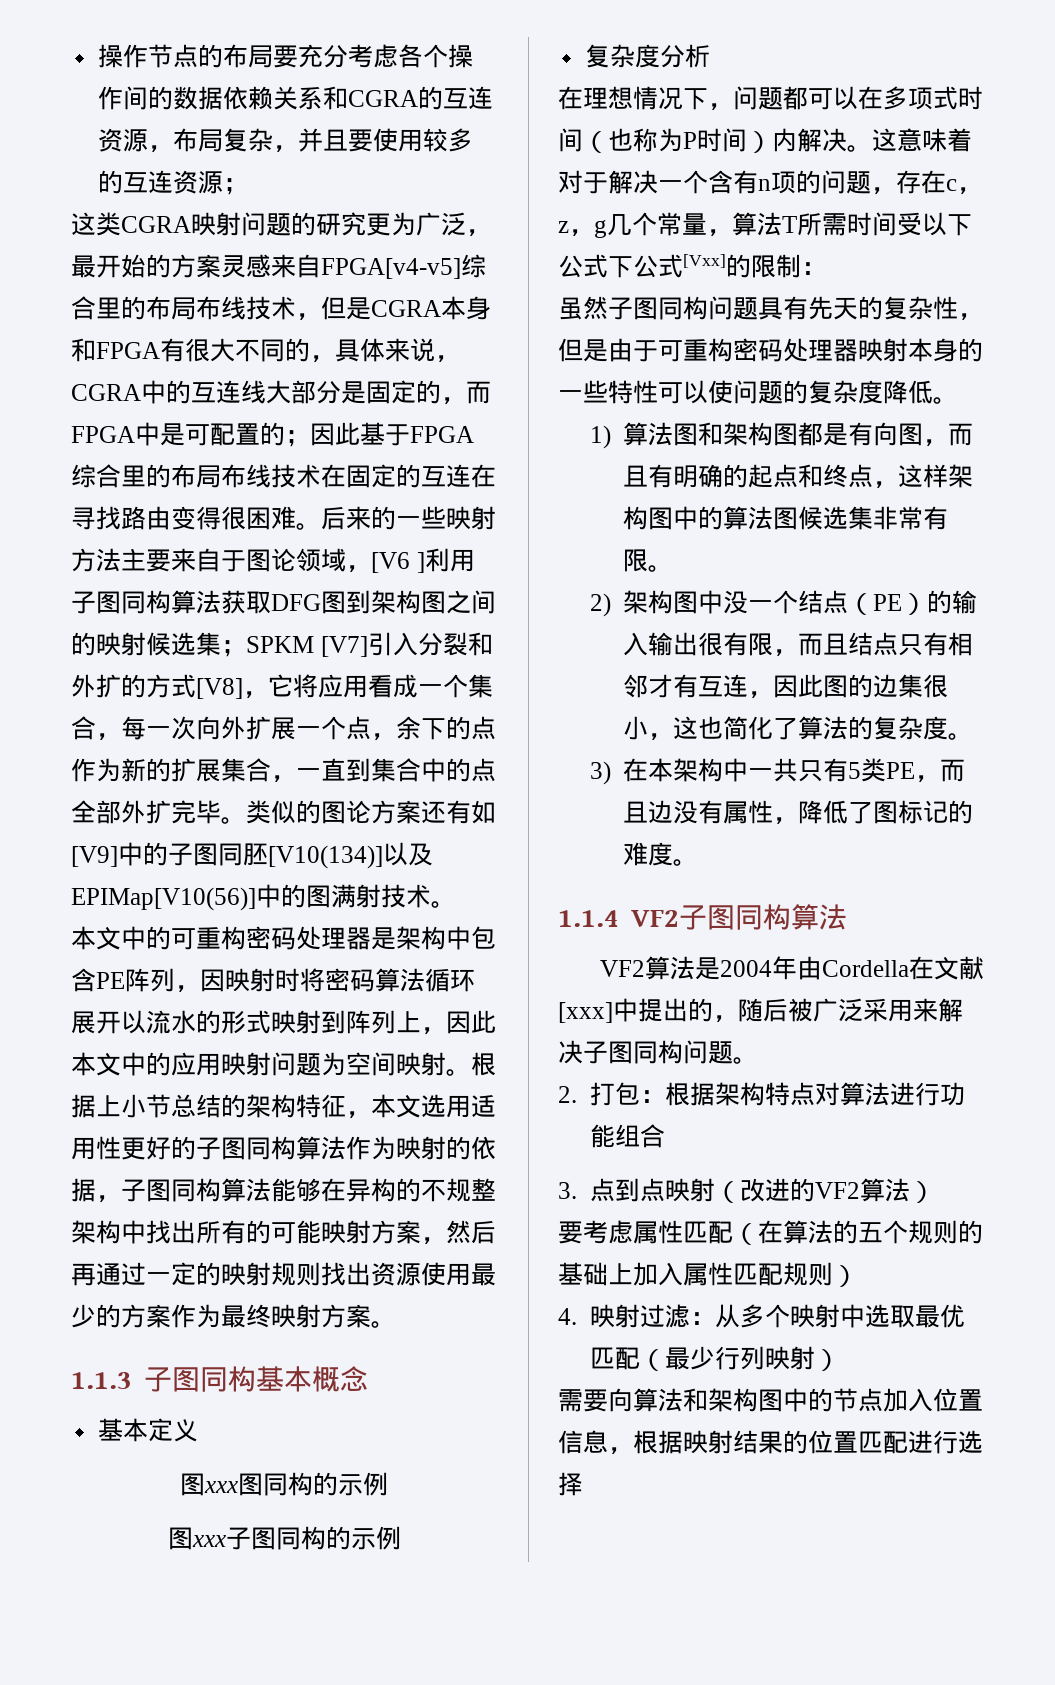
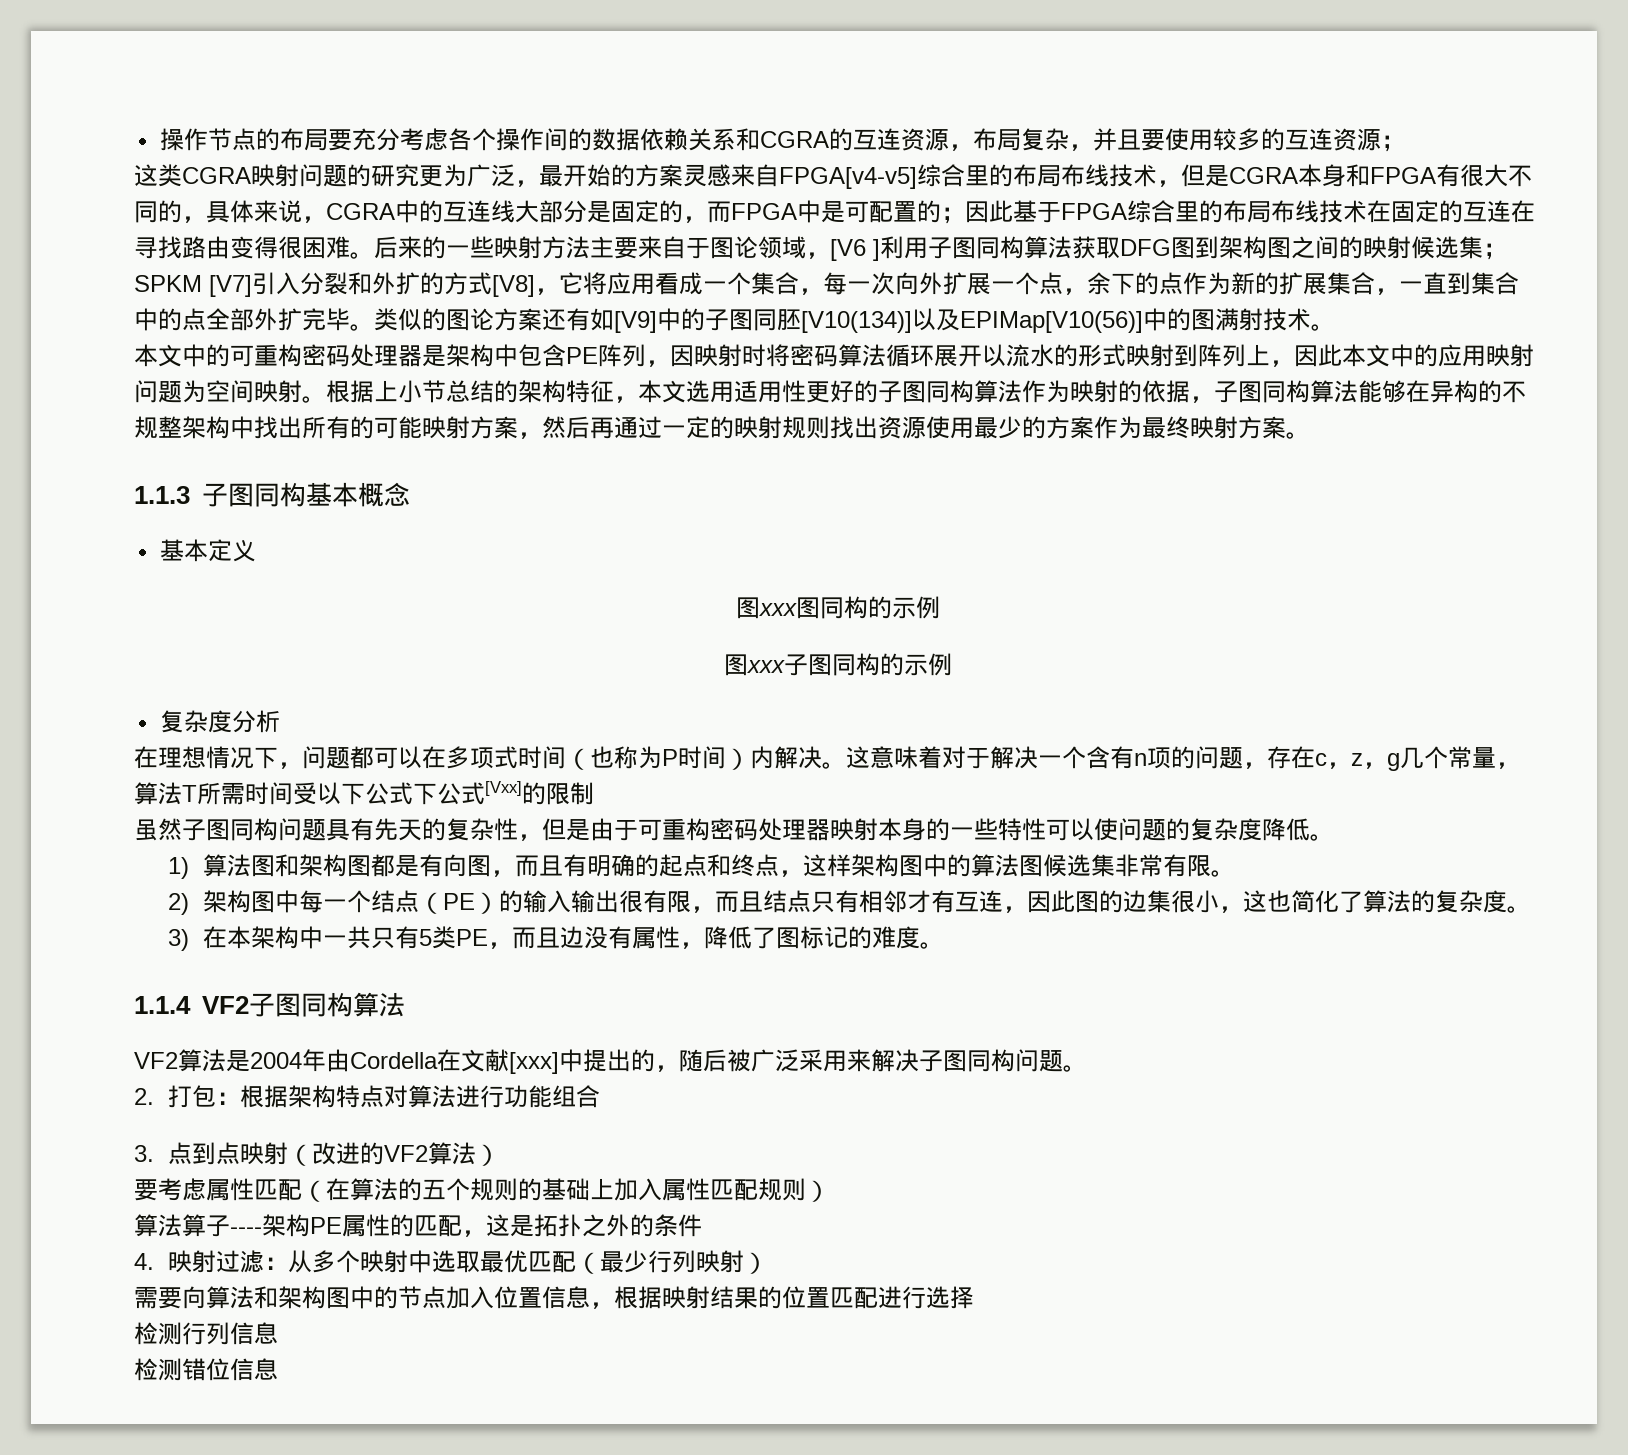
- 这意味着对于解决一个含有n项的问题，存在c，z，g几个常量，算法T所需时间受以下公式下公式[Vxx]的限制：
+ 这意味着对于解决一个含有n项的问题，存在c，z，g几个常量，算法T所需时间受以下公式下公式[Vxx]的限制
- 2)架构图中没一个结点（PE）的输入输出很有限，而且结点只有相邻才有互连，因此图的边集很小，这也简化了算法的复杂度。
+ 2)架构图中每一个结点（PE）的输入输出很有限，而且结点只有相邻才有互连，因此图的边集很小，这也简化了算法的复杂度。
+ 算法算子----架构PE属性的匹配，这是拓扑之外的条件
+ 检测行列信息
+ 检测错位信息

